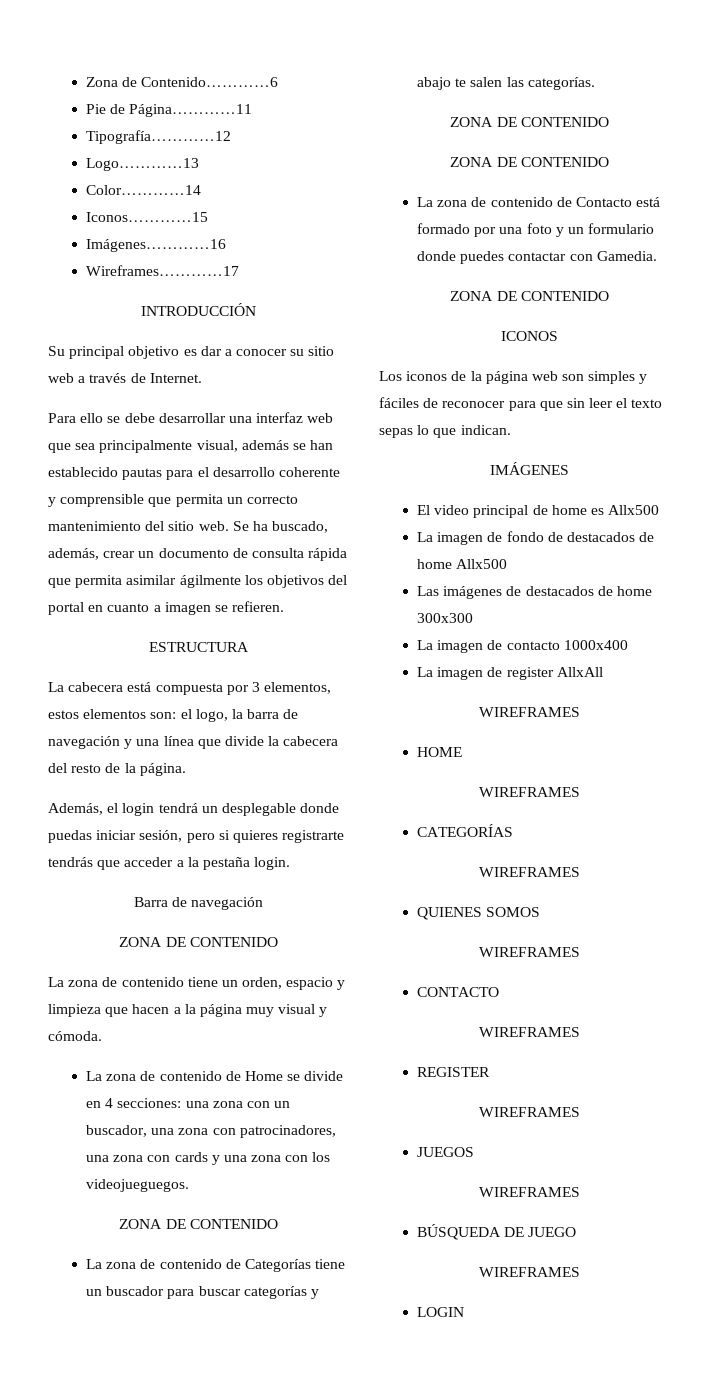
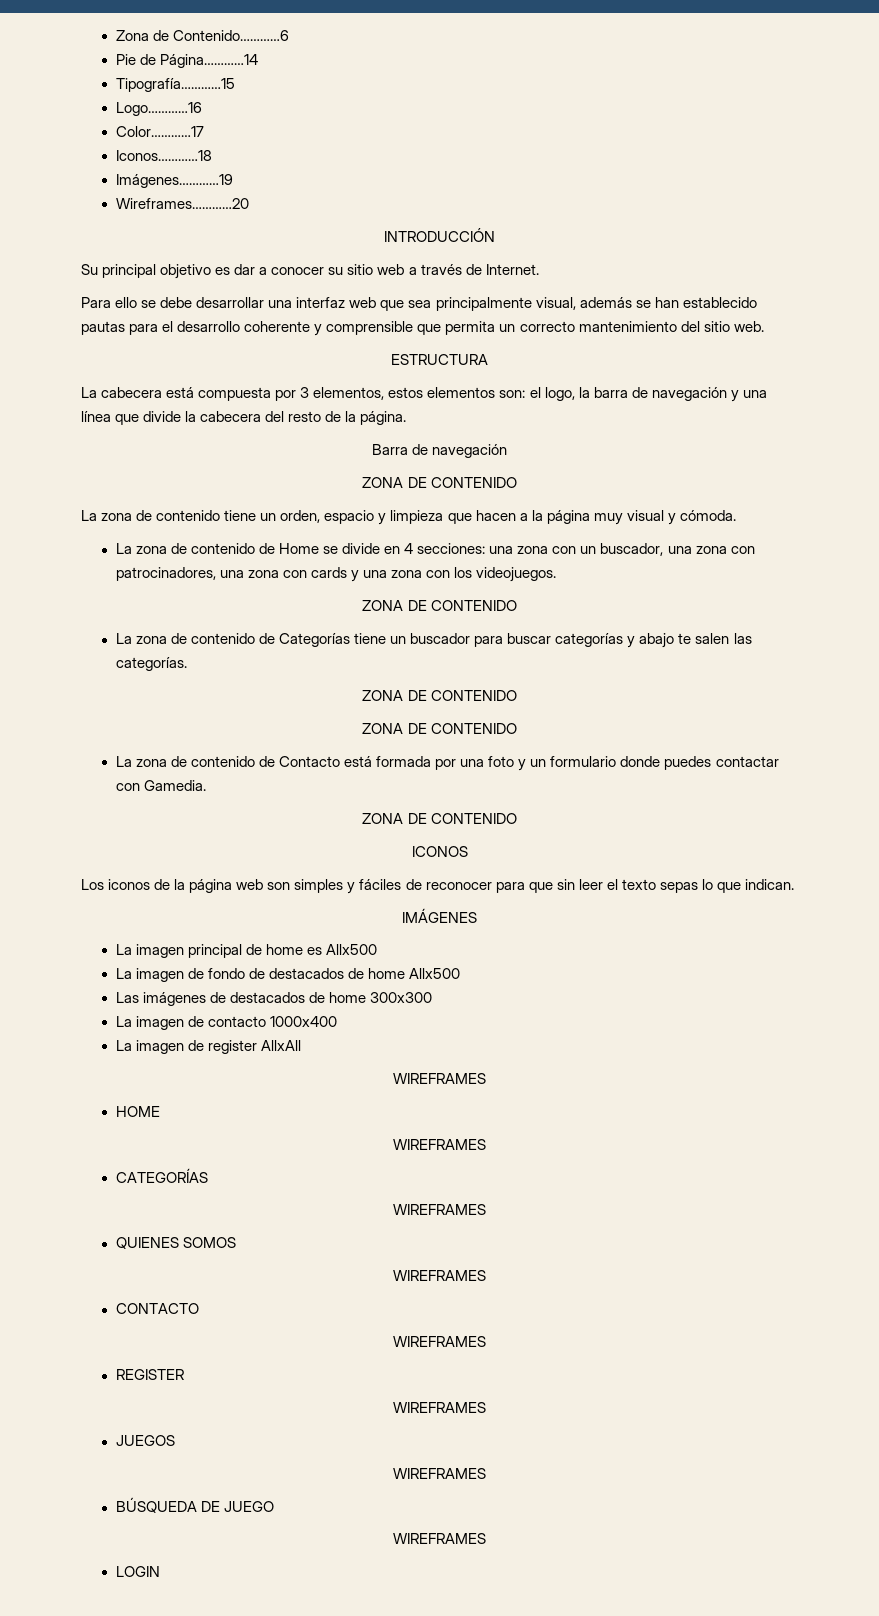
- Pie de Página…………11
- Tipografía…………12
- Logo…………13
- Color…………14
- Iconos…………15
- Imágenes…………16
- Wireframes…………17
+ Pie de Página…………14
+ Tipografía…………15
+ Logo…………16
+ Color…………17
+ Iconos…………18
+ Imágenes…………19
+ Wireframes…………20
- Se ha buscado, además, crear un documento de consulta rápida que permita asimilar ágilmente los objetivos del portal en cuanto a imagen se refieren.
- Además, el login tendrá un desplegable donde puedas iniciar sesión, pero si quieres registrarte tendrás que acceder a la pestaña login.
- La zona de contenido de Home se divide en 4 secciones: una zona con un buscador, una zona con patrocinadores, una zona con cards y una zona con los videojueguegos.
+ La zona de contenido de Home se divide en 4 secciones: una zona con un buscador, una zona con patrocinadores, una zona con cards y una zona con los videojuegos.
- La zona de contenido de Contacto está formado por una foto y un formulario donde puedes contactar con Gamedia.
+ La zona de contenido de Contacto está formada por una foto y un formulario donde puedes contactar con Gamedia.
- El video principal de home es Allx500
+ La imagen principal de home es Allx500

